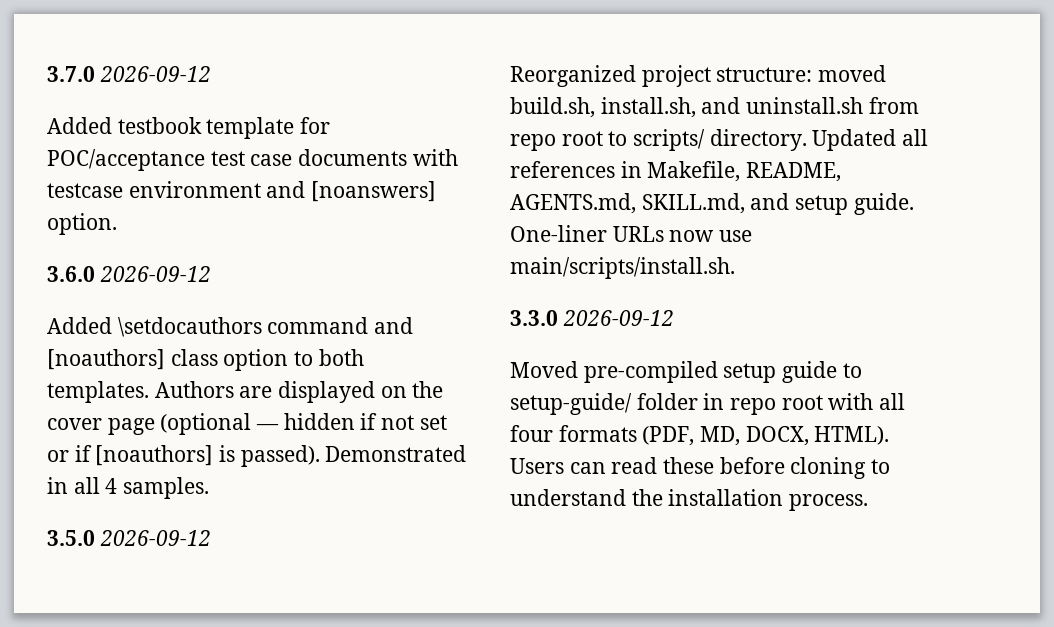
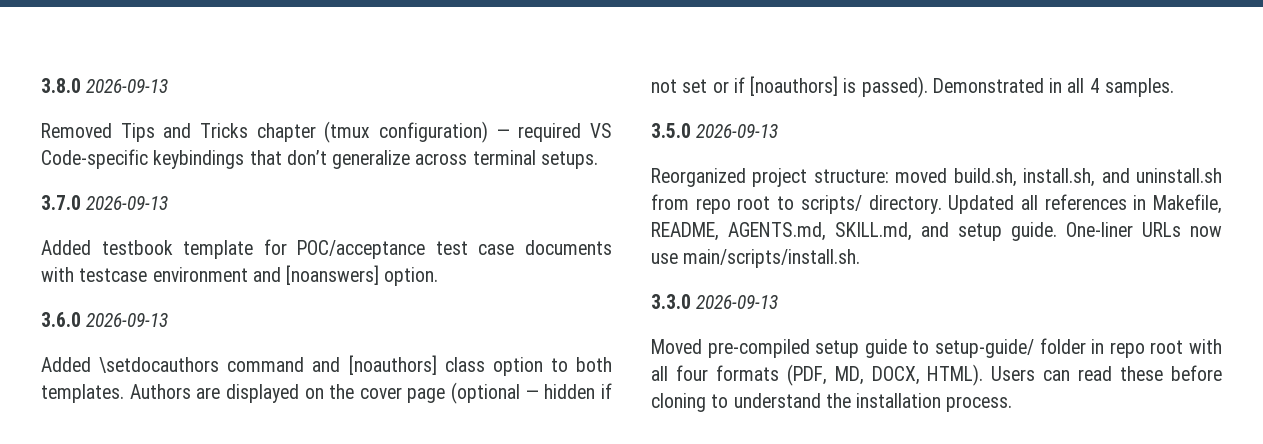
- 3.7.0 2026-09-12
+ 3.8.0 2026-09-13
+ Removed Tips and Tricks chapter (tmux configuration) — required VS Code-specific keybindings that don’t generalize across terminal setups.
+ 3.7.0 2026-09-13
- 3.6.0 2026-09-12
+ 3.6.0 2026-09-13
- 3.5.0 2026-09-12
+ 3.5.0 2026-09-13
- 3.3.0 2026-09-12
+ 3.3.0 2026-09-13

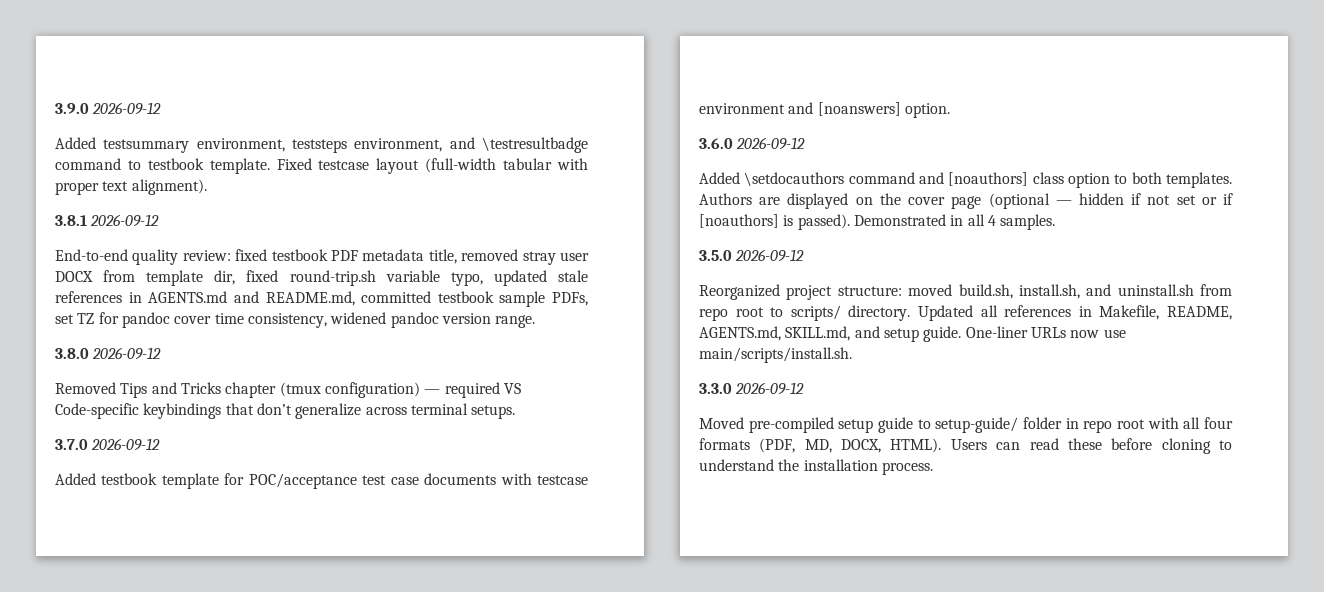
- 3.8.0 2026-09-13
+ 3.9.0 2026-09-12
+ Added testsummary environment, teststeps environment, and \testresultbadge command to testbook template. Fixed testcase layout (full-width tabular with proper text alignment).
+ 3.8.1 2026-09-12
+ End-to-end quality review: fixed testbook PDF metadata title, removed stray user DOCX from template dir, fixed round-trip.sh variable typo, updated stale references in AGENTS.md and README.md, committed testbook sample PDFs, set TZ for pandoc cover time consistency, widened pandoc version range.
+ 3.8.0 2026-09-12
- 3.7.0 2026-09-13
+ 3.7.0 2026-09-12
- 3.6.0 2026-09-13
+ 3.6.0 2026-09-12
- 3.5.0 2026-09-13
+ 3.5.0 2026-09-12
- 3.3.0 2026-09-13
+ 3.3.0 2026-09-12

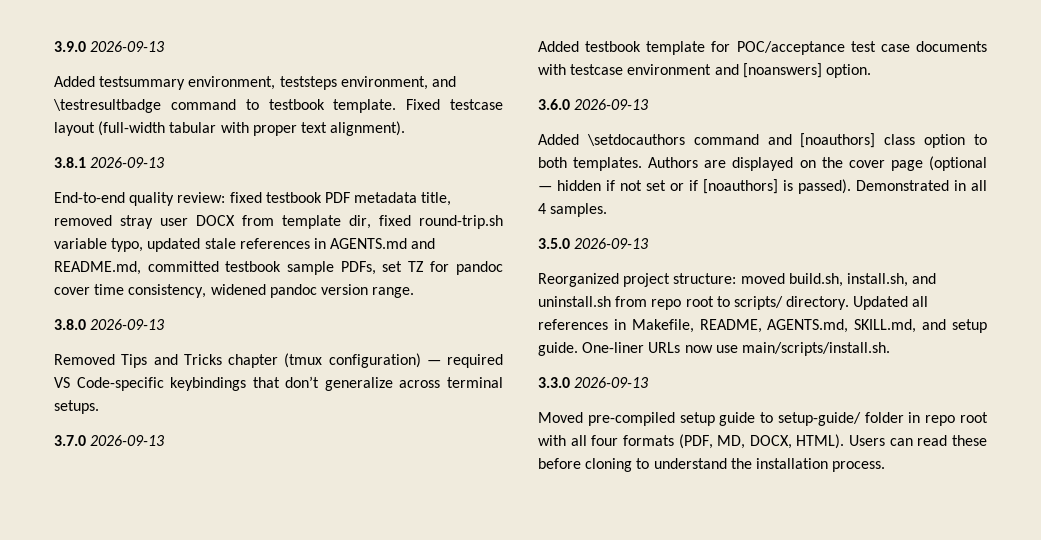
- 3.9.0 2026-09-12
+ 3.9.0 2026-09-13
- 3.8.1 2026-09-12
+ 3.8.1 2026-09-13
- 3.8.0 2026-09-12
+ 3.8.0 2026-09-13
- 3.7.0 2026-09-12
+ 3.7.0 2026-09-13
- 3.6.0 2026-09-12
+ 3.6.0 2026-09-13
- 3.5.0 2026-09-12
+ 3.5.0 2026-09-13
- 3.3.0 2026-09-12
+ 3.3.0 2026-09-13

